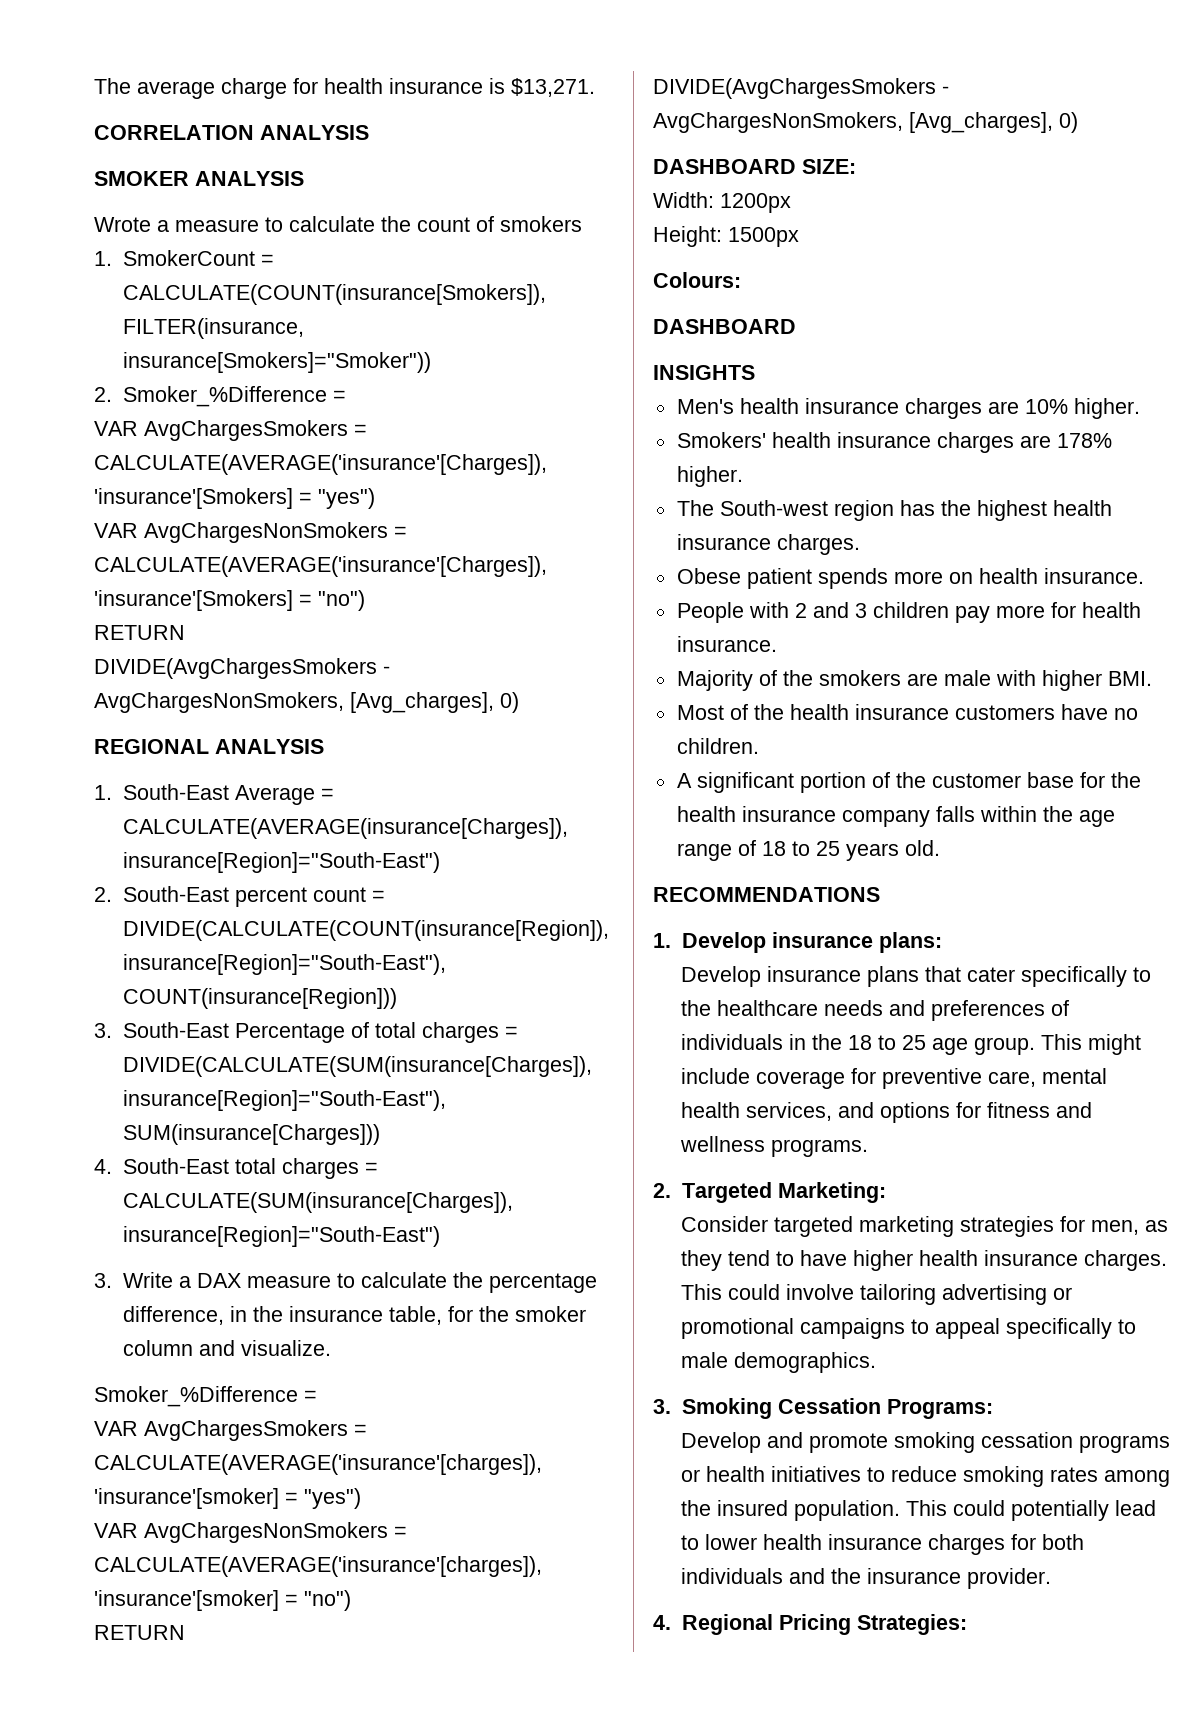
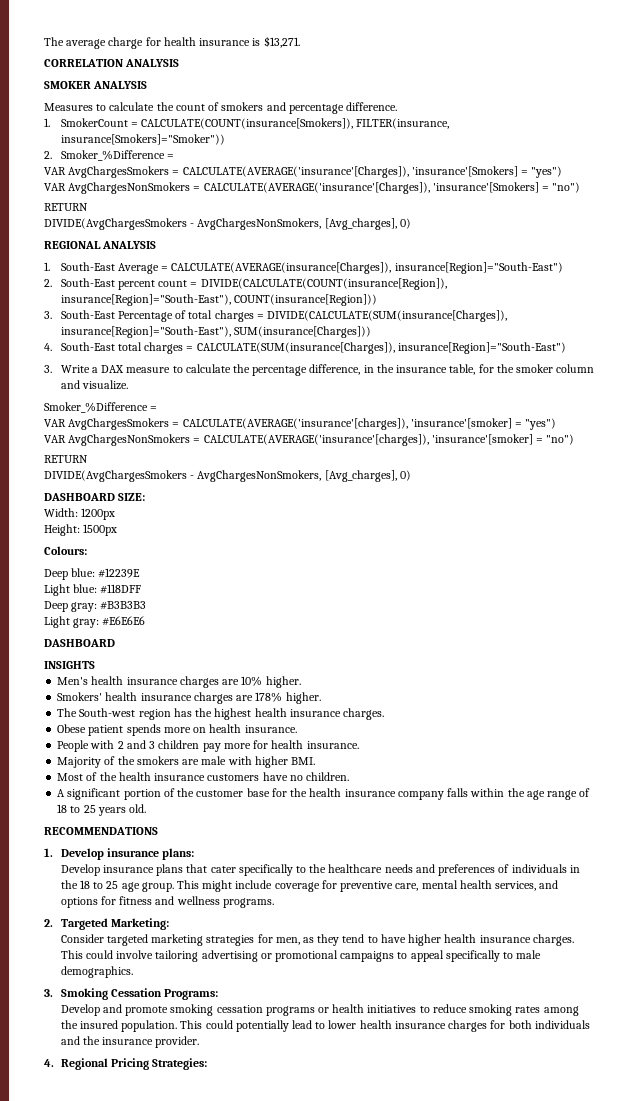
- Wrote a measure to calculate the count of smokers
+ Measures to calculate the count of smokers and percentage difference.
+ Deep blue: #12239E
+ Light blue: #118DFF
+ Deep gray: #B3B3B3
+ Light gray: #E6E6E6

